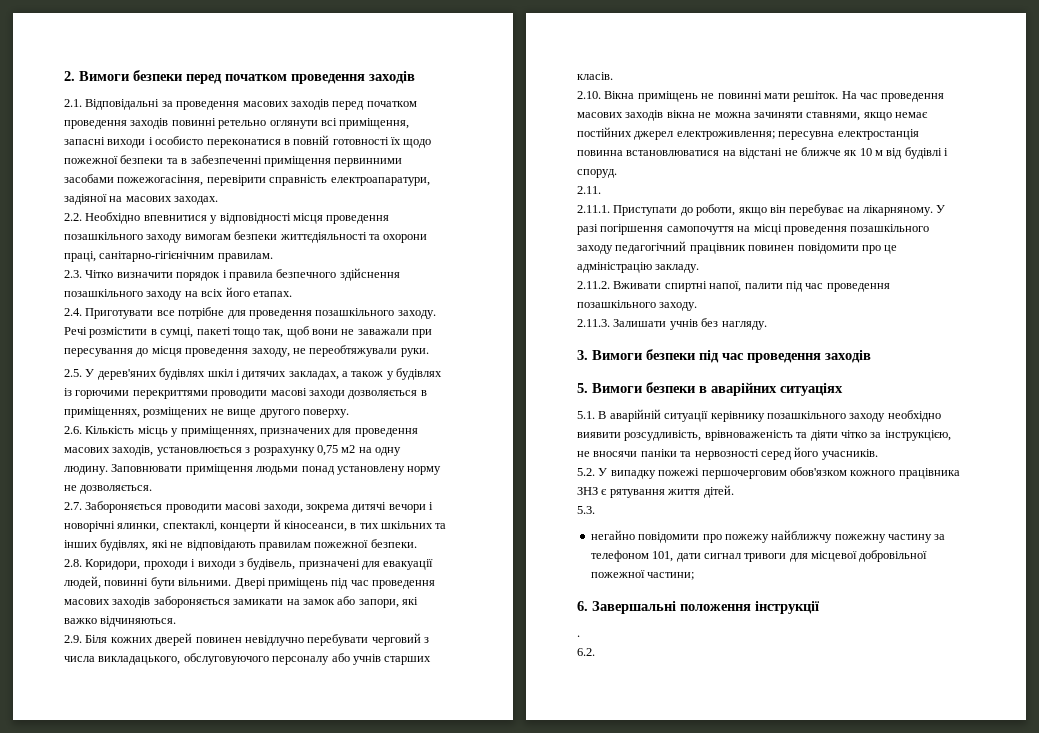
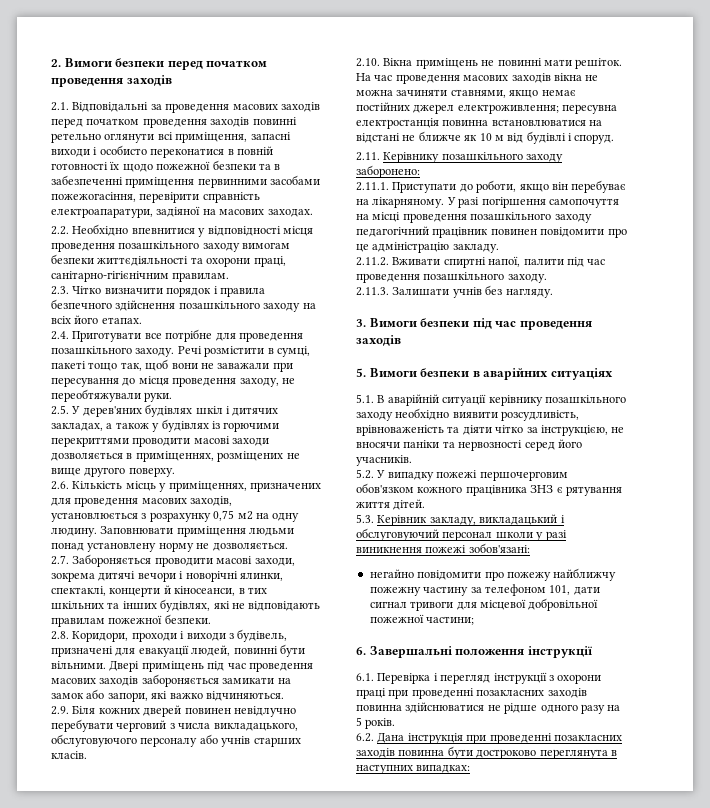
- 2.11.
+ 2.11. Керівнику позашкільного заходу заборонено:
- 5.3.
+ 5.3. Керівник закладу, викладацький і обслуговуючий персонал школи у разі виникнення пожежі зобов'язані:
- .
- 6.2.
+ 6.1. Перевірка і перегляд інструкції з охорони праці при проведенні позакласних заходів повинна здійснюватися не рідше одного разу на 5 років.
+ 6.2. Дана інструкція при проведенні позакласних заходів повинна бути достроково переглянута в наступних випадках:

